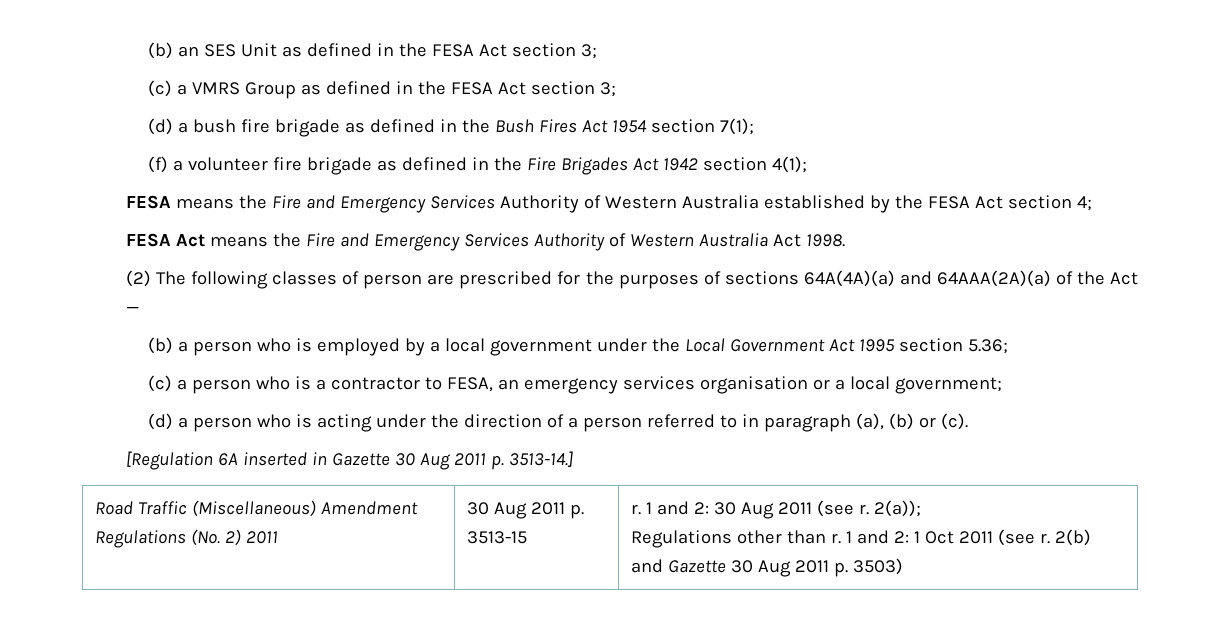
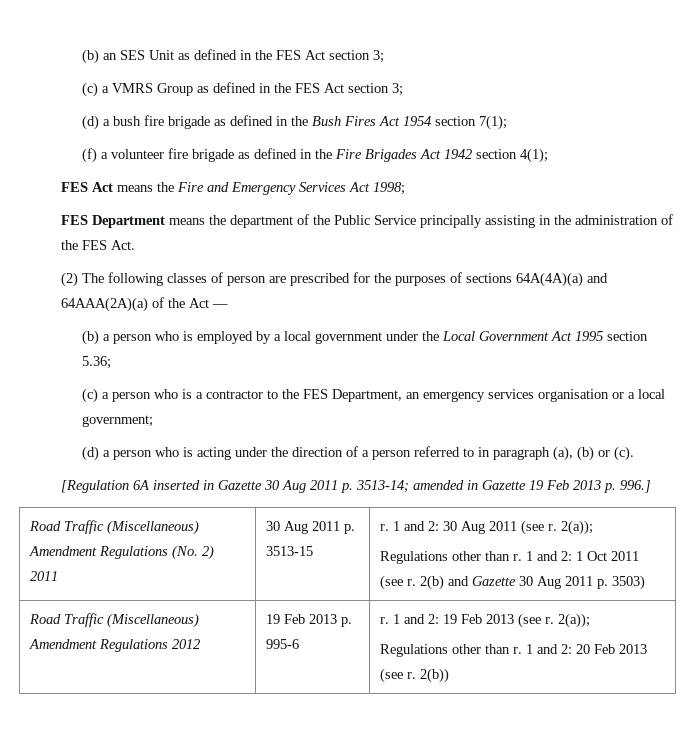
- (b) an SES Unit as defined in the FESA Act section 3;
+ (b) an SES Unit as defined in the FES Act section 3;
- (c) a VMRS Group as defined in the FESA Act section 3;
+ (c) a VMRS Group as defined in the FES Act section 3;
- FESA means the Fire and Emergency Services Authority of Western Australia established by the FESA Act section 4;
- FESA Act means the Fire and Emergency Services Authority of Western Australia Act 1998.
+ FES Act means the Fire and Emergency Services Act 1998;
+ FES Department means the department of the Public Service principally assisting in the administration of the FES Act.
- (c) a person who is a contractor to FESA, an emergency services organisation or a local government;
+ (c) a person who is a contractor to the FES Department, an emergency services organisation or a local government;
- [Regulation 6A inserted in Gazette 30 Aug 2011 p. 3513-14.]
+ [Regulation 6A inserted in Gazette 30 Aug 2011 p. 3513-14; amended in Gazette 19 Feb 2013 p. 996.]
+ Road Traffic (Miscellaneous) Amendment Regulations 2012 | 19 Feb 2013 p. 995-6 | r. 1 and 2: 19 Feb 2013 (see r. 2(a));
+ Regulations other than r. 1 and 2: 20 Feb 2013 (see r. 2(b))

